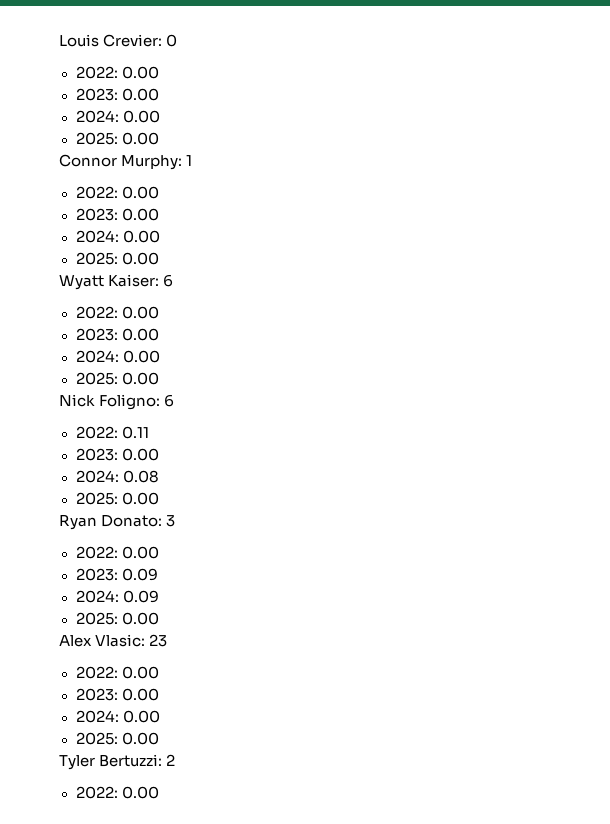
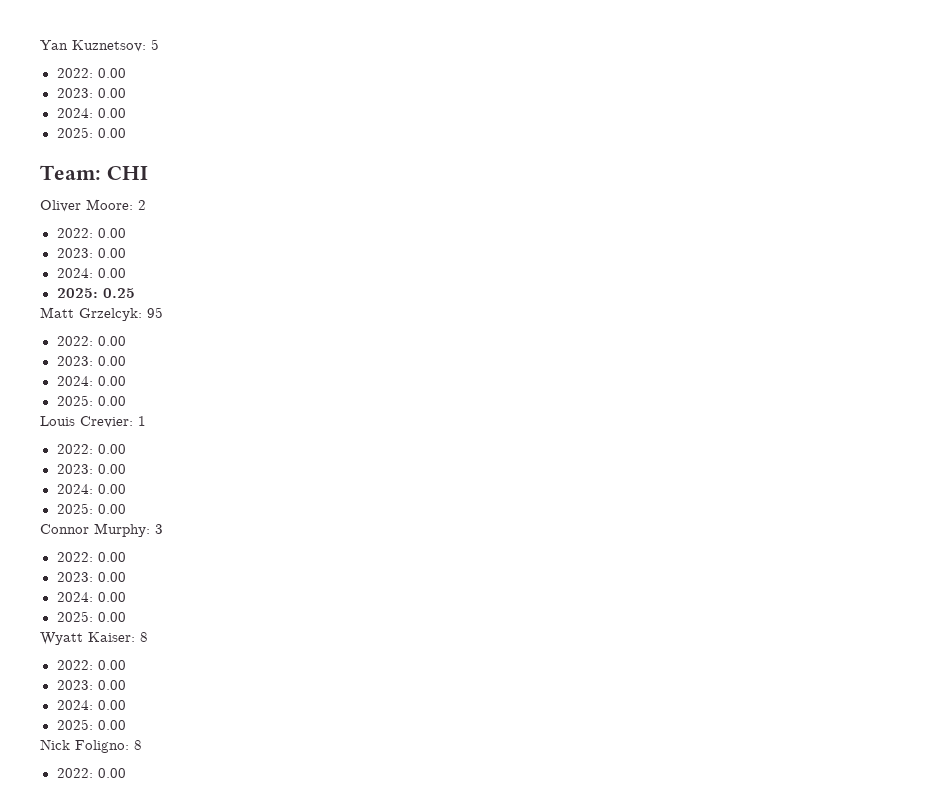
+ Yan Kuznetsov: 5
+ 2022: 0.00
+ 2023: 0.00
+ 2024: 0.00
+ 2025: 0.00
+ Team: CHI
+ Oliver Moore: 2
+ 2022: 0.00
+ 2023: 0.00
+ 2024: 0.00
+ 2025: 0.25
+ Matt Grzelcyk: 95
+ 2022: 0.00
+ 2023: 0.00
+ 2024: 0.00
+ 2025: 0.00
- Louis Crevier: 0
+ Louis Crevier: 1
- Connor Murphy: 1
+ Connor Murphy: 3
- Wyatt Kaiser: 6
+ Wyatt Kaiser: 8
- Nick Foligno: 6
- 2022: 0.11
- 2023: 0.00
- 2024: 0.08
- 2025: 0.00
- Ryan Donato: 3
- 2022: 0.00
- 2023: 0.09
- 2024: 0.09
- 2025: 0.00
- Alex Vlasic: 23
- 2022: 0.00
- 2023: 0.00
- 2024: 0.00
- 2025: 0.00
- Tyler Bertuzzi: 2
+ Nick Foligno: 8

